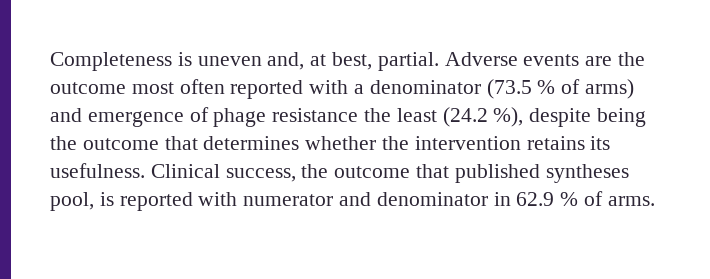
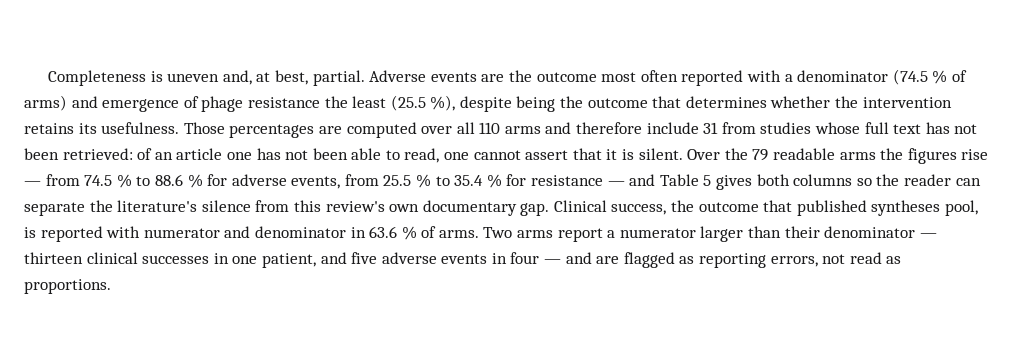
- Adverse events are the outcome most often reported with a denominator (73.5 % of arms) and emergence of phage resistance the least (24.2 %), despite being the outcome that determines whether the intervention retains its usefulness.
+ Adverse events are the outcome most often reported with a denominator (74.5 % of arms) and emergence of phage resistance the least (25.5 %), despite being the outcome that determines whether the intervention retains its usefulness.
+ Those percentages are computed over all 110 arms and therefore include 31 from studies whose full text has not been retrieved: of an article one has not been able to read, one cannot assert that it is silent. Over the 79 readable arms the figures rise — from 74.5 % to 88.6 % for adverse events, from 25.5 % to 35.4 % for resistance — and Table 5 gives both columns so the reader can separate the literature's silence from this review's own documentary gap.
- Clinical success, the outcome that published syntheses pool, is reported with numerator and denominator in 62.9 % of arms.
+ Clinical success, the outcome that published syntheses pool, is reported with numerator and denominator in 63.6 % of arms.
+ Two arms report a numerator larger than their denominator — thirteen clinical successes in one patient, and five adverse events in four — and are flagged as reporting errors, not read as proportions.

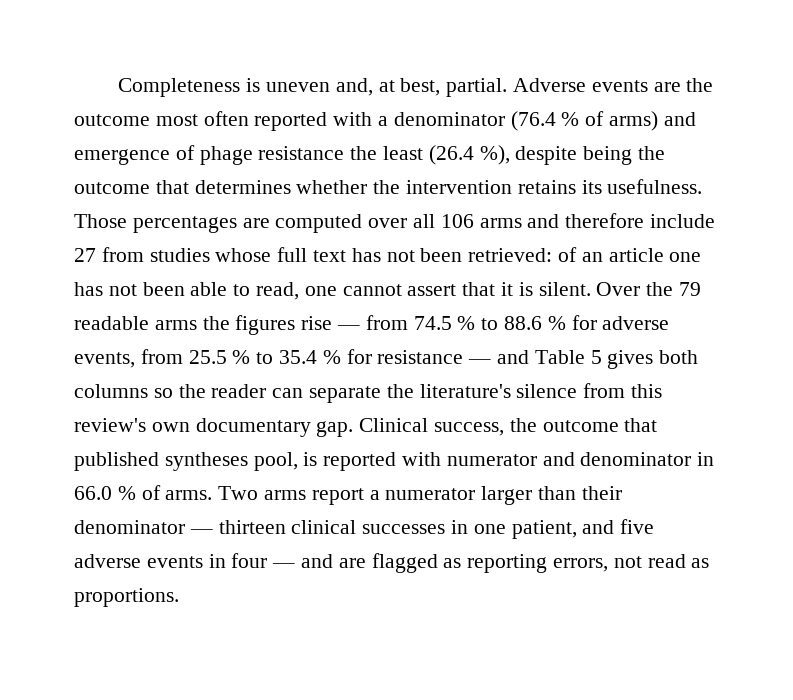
- Adverse events are the outcome most often reported with a denominator (74.5 % of arms) and emergence of phage resistance the least (25.5 %), despite being the outcome that determines whether the intervention retains its usefulness.
+ Adverse events are the outcome most often reported with a denominator (76.4 % of arms) and emergence of phage resistance the least (26.4 %), despite being the outcome that determines whether the intervention retains its usefulness.
- Those percentages are computed over all 110 arms and therefore include 31 from studies whose full text has not been retrieved: of an article one has not been able to read, one cannot assert that it is silent.
+ Those percentages are computed over all 106 arms and therefore include 27 from studies whose full text has not been retrieved: of an article one has not been able to read, one cannot assert that it is silent.
- Clinical success, the outcome that published syntheses pool, is reported with numerator and denominator in 63.6 % of arms.
+ Clinical success, the outcome that published syntheses pool, is reported with numerator and denominator in 66.0 % of arms.

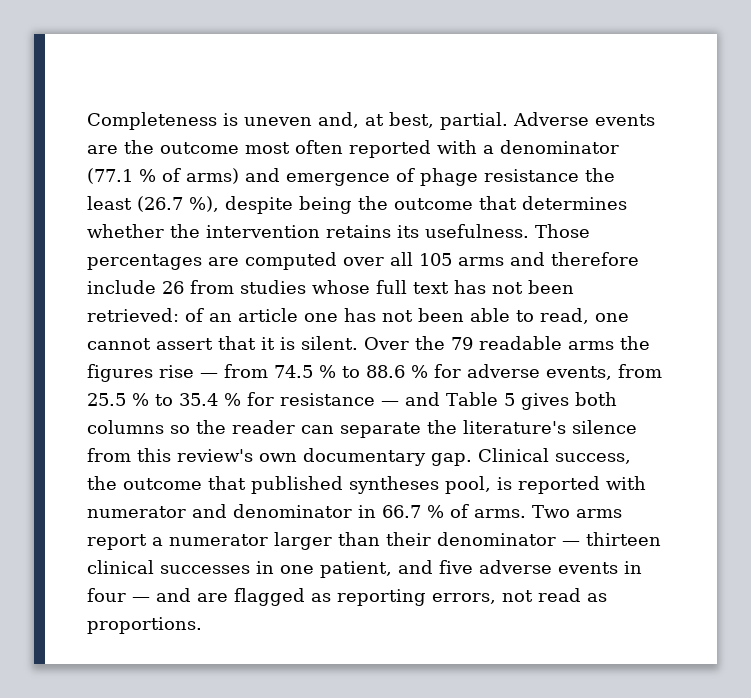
- Adverse events are the outcome most often reported with a denominator (76.4 % of arms) and emergence of phage resistance the least (26.4 %), despite being the outcome that determines whether the intervention retains its usefulness.
+ Adverse events are the outcome most often reported with a denominator (77.1 % of arms) and emergence of phage resistance the least (26.7 %), despite being the outcome that determines whether the intervention retains its usefulness.
- Those percentages are computed over all 106 arms and therefore include 27 from studies whose full text has not been retrieved: of an article one has not been able to read, one cannot assert that it is silent.
+ Those percentages are computed over all 105 arms and therefore include 26 from studies whose full text has not been retrieved: of an article one has not been able to read, one cannot assert that it is silent.
- Clinical success, the outcome that published syntheses pool, is reported with numerator and denominator in 66.0 % of arms.
+ Clinical success, the outcome that published syntheses pool, is reported with numerator and denominator in 66.7 % of arms.

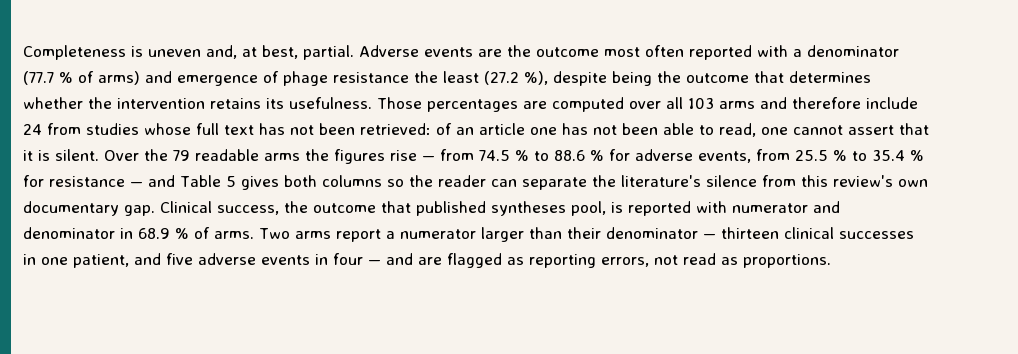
- Adverse events are the outcome most often reported with a denominator (77.1 % of arms) and emergence of phage resistance the least (26.7 %), despite being the outcome that determines whether the intervention retains its usefulness.
+ Adverse events are the outcome most often reported with a denominator (77.7 % of arms) and emergence of phage resistance the least (27.2 %), despite being the outcome that determines whether the intervention retains its usefulness.
- Those percentages are computed over all 105 arms and therefore include 26 from studies whose full text has not been retrieved: of an article one has not been able to read, one cannot assert that it is silent.
+ Those percentages are computed over all 103 arms and therefore include 24 from studies whose full text has not been retrieved: of an article one has not been able to read, one cannot assert that it is silent.
- Clinical success, the outcome that published syntheses pool, is reported with numerator and denominator in 66.7 % of arms.
+ Clinical success, the outcome that published syntheses pool, is reported with numerator and denominator in 68.9 % of arms.

